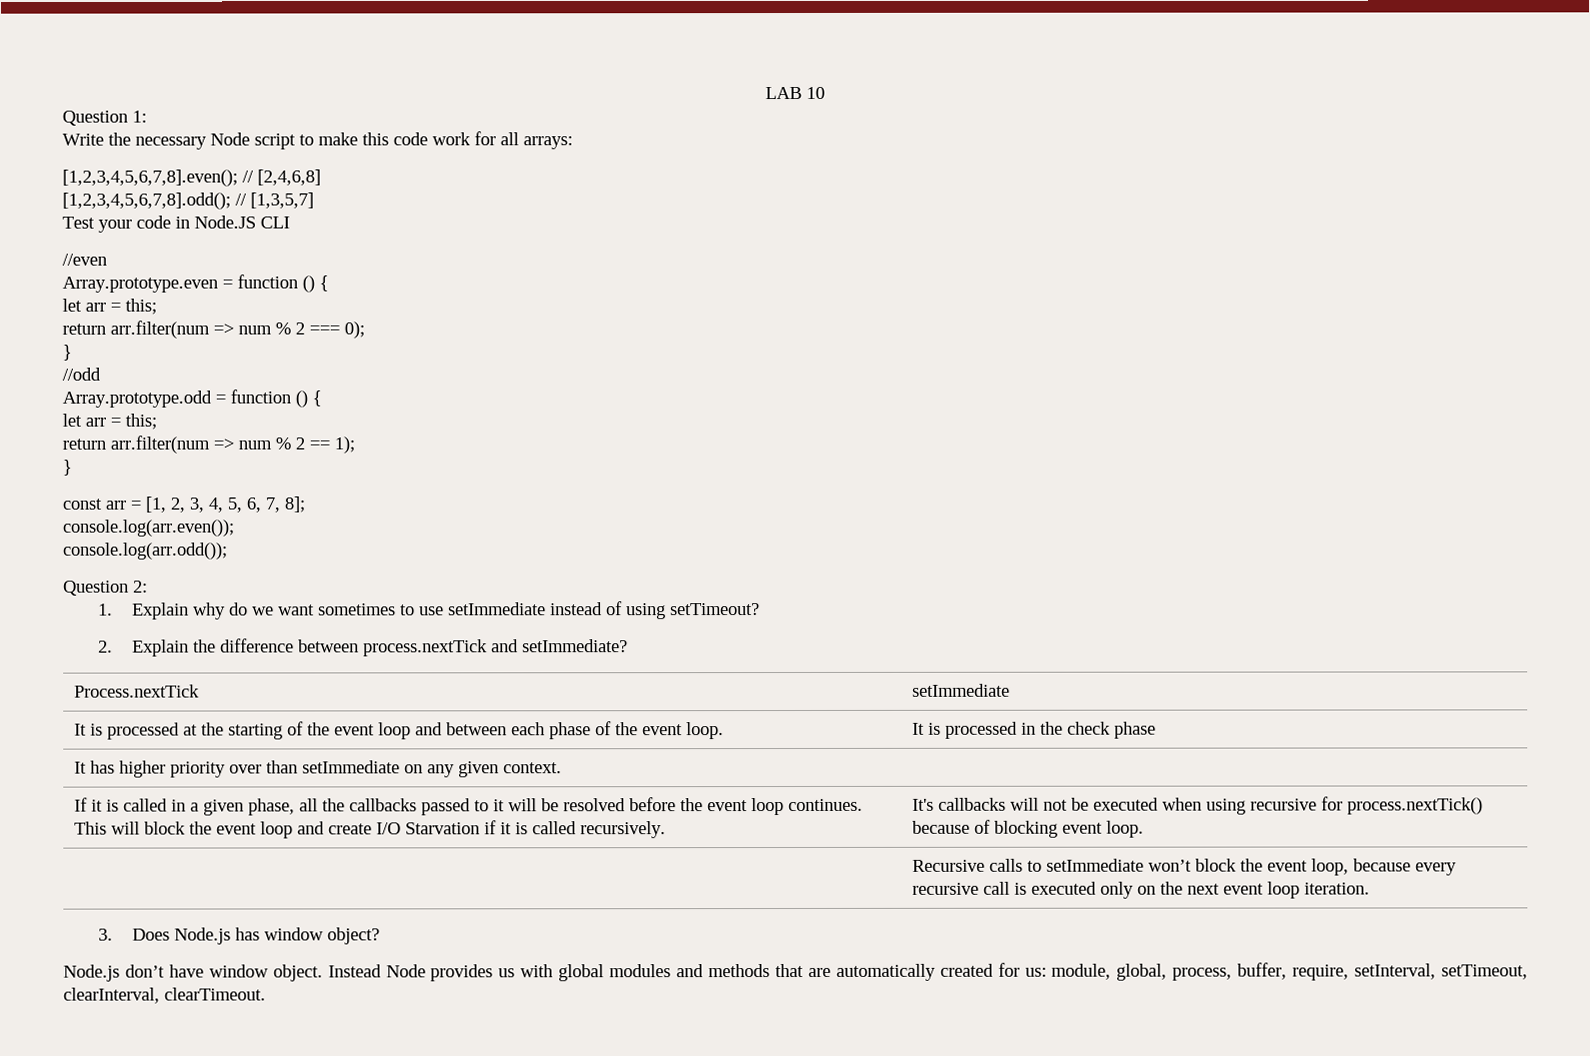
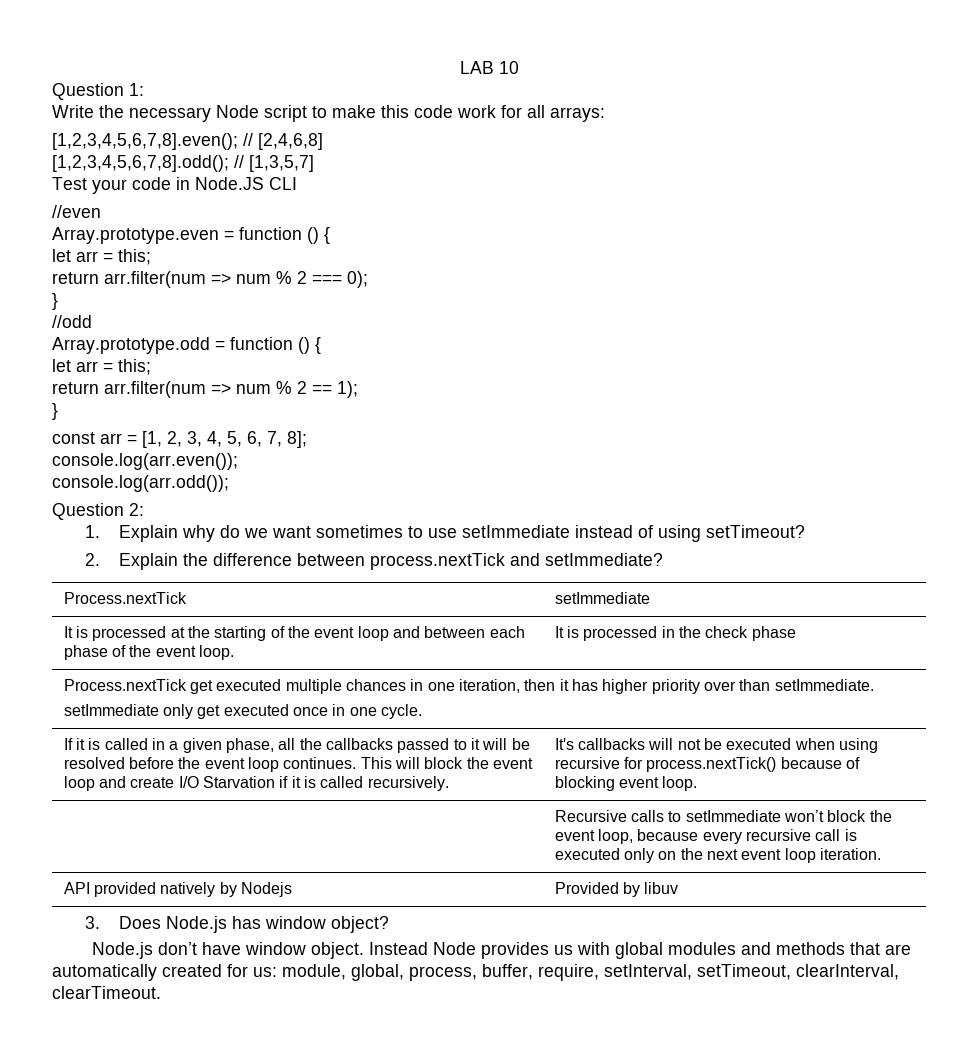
- It has higher priority over than setImmediate on any given context.
+ Process.nextTick get executed multiple chances in one iteration, then it has higher priority over than setImmediate.
+ setImmediate only get executed once in one cycle.
+ API provided natively by Nodejs | Provided by libuv

